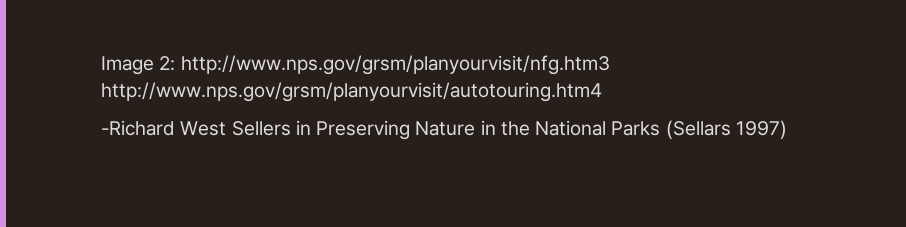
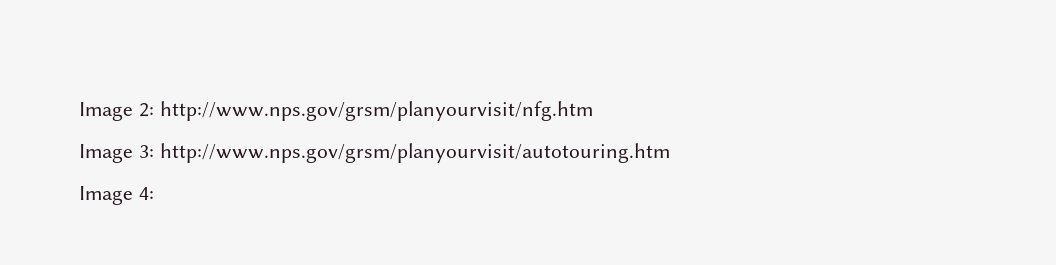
- Image 2: http://www.nps.gov/grsm/planyourvisit/nfg.htm3 http://www.nps.gov/grsm/planyourvisit/autotouring.htm4
- -Richard West Sellers in Preserving Nature in the National Parks (Sellars 1997)
+ Image 2: http://www.nps.gov/grsm/planyourvisit/nfg.htm
+ Image 3: http://www.nps.gov/grsm/planyourvisit/autotouring.htm
+ Image 4:

